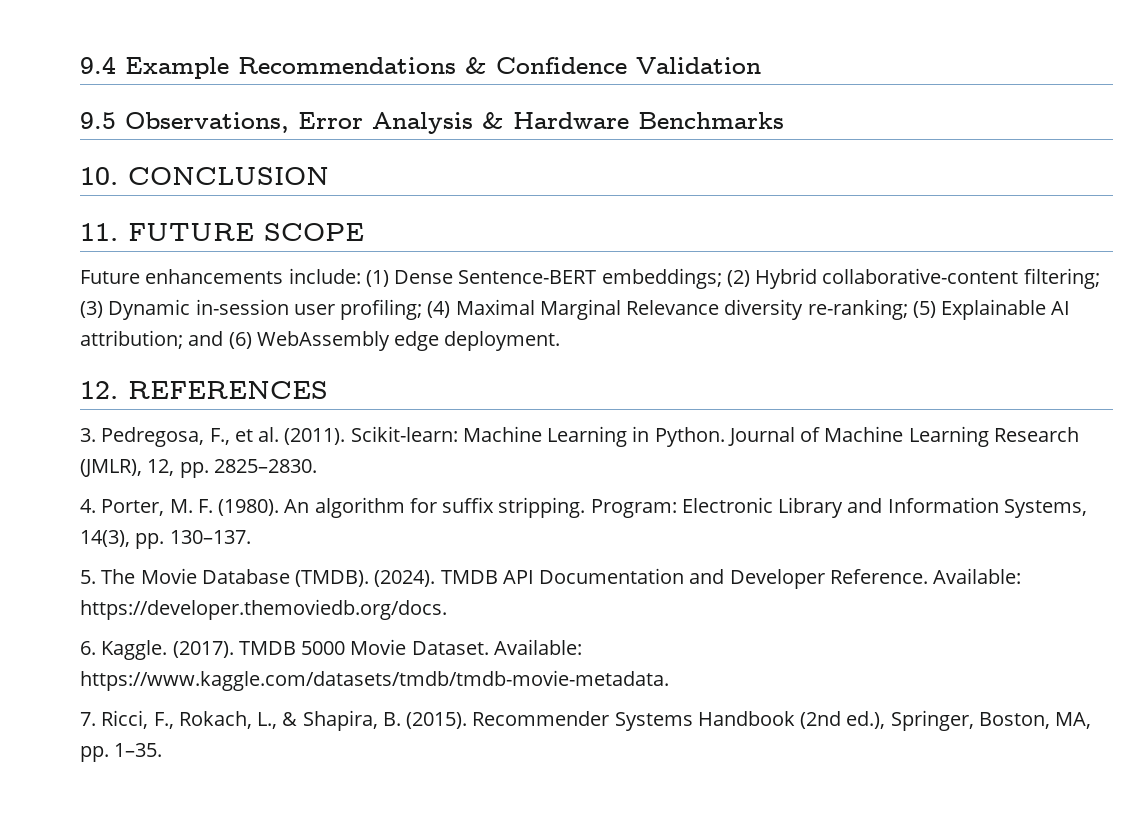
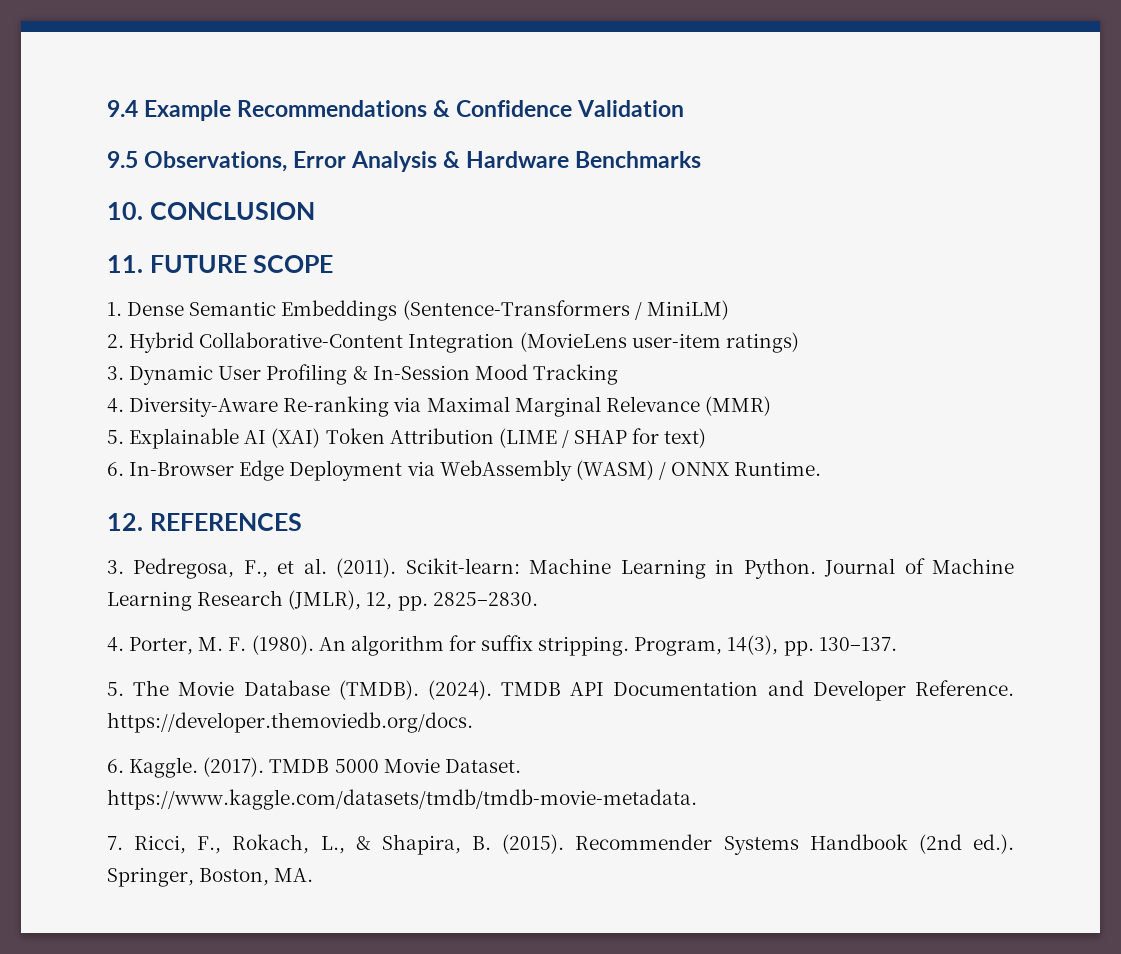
- Future enhancements include: (1) Dense Sentence-BERT embeddings; (2) Hybrid collaborative-content filtering; (3) Dynamic in-session user profiling; (4) Maximal Marginal Relevance diversity re-ranking; (5) Explainable AI attribution; and (6) WebAssembly edge deployment.
+ 1. Dense Semantic Embeddings (Sentence-Transformers / MiniLM)
+ 2. Hybrid Collaborative-Content Integration (MovieLens user-item ratings)
+ 3. Dynamic User Profiling & In-Session Mood Tracking
+ 4. Diversity-Aware Re-ranking via Maximal Marginal Relevance (MMR)
+ 5. Explainable AI (XAI) Token Attribution (LIME / SHAP for text)
+ 6. In-Browser Edge Deployment via WebAssembly (WASM) / ONNX Runtime.
- Program: Electronic Library and Information Systems, 14(3), pp. 130–137.
+ Program, 14(3), pp. 130–137.
- TMDB API Documentation and Developer Reference. Available: https://developer.themoviedb.org/docs.
+ TMDB API Documentation and Developer Reference. https://developer.themoviedb.org/docs.
- TMDB 5000 Movie Dataset. Available: https://www.kaggle.com/datasets/tmdb/tmdb-movie-metadata.
+ TMDB 5000 Movie Dataset. https://www.kaggle.com/datasets/tmdb/tmdb-movie-metadata.
- Recommender Systems Handbook (2nd ed.), Springer, Boston, MA, pp. 1–35.
+ Recommender Systems Handbook (2nd ed.). Springer, Boston, MA.

